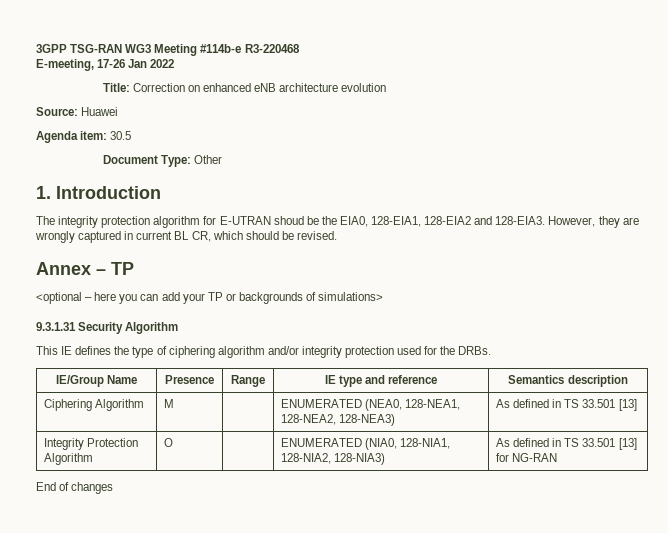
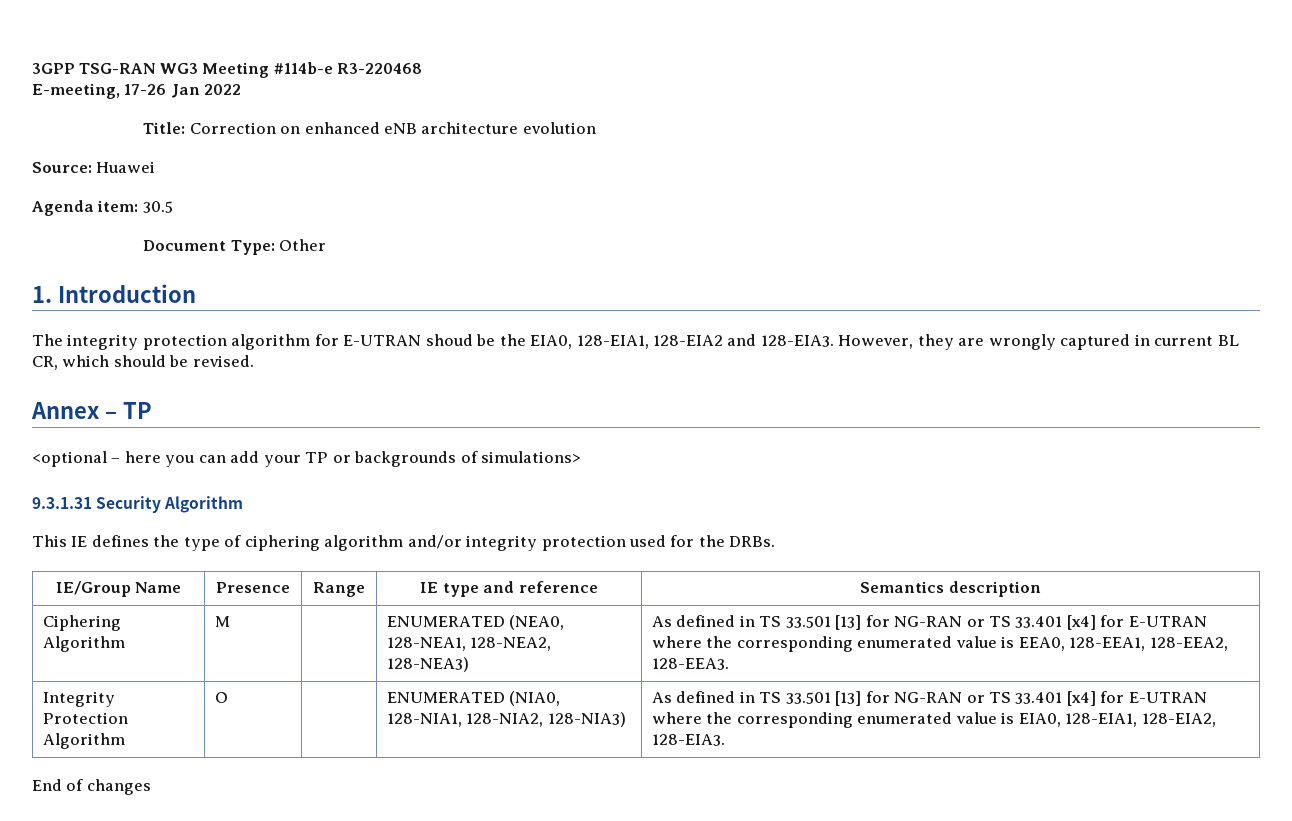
- Ciphering Algorithm | M | | ENUMERATED (NEA0, 128-NEA1, 128-NEA2, 128-NEA3) | As defined in TS 33.501 [13]
+ Ciphering Algorithm | M | | ENUMERATED (NEA0, 128-NEA1, 128-NEA2, 128-NEA3) | As defined in TS 33.501 [13] for NG-RAN or TS 33.401 [x4] for E-UTRAN where the corresponding enumerated value is EEA0, 128-EEA1, 128-EEA2, 128-EEA3.
- Integrity Protection Algorithm | O | | ENUMERATED (NIA0, 128-NIA1, 128-NIA2, 128-NIA3) | As defined in TS 33.501 [13] for NG-RAN
+ Integrity Protection Algorithm | O | | ENUMERATED (NIA0, 128-NIA1, 128-NIA2, 128-NIA3) | As defined in TS 33.501 [13] for NG-RAN or TS 33.401 [x4] for E-UTRAN where the corresponding enumerated value is EIA0, 128-EIA1, 128-EIA2, 128-EIA3.

